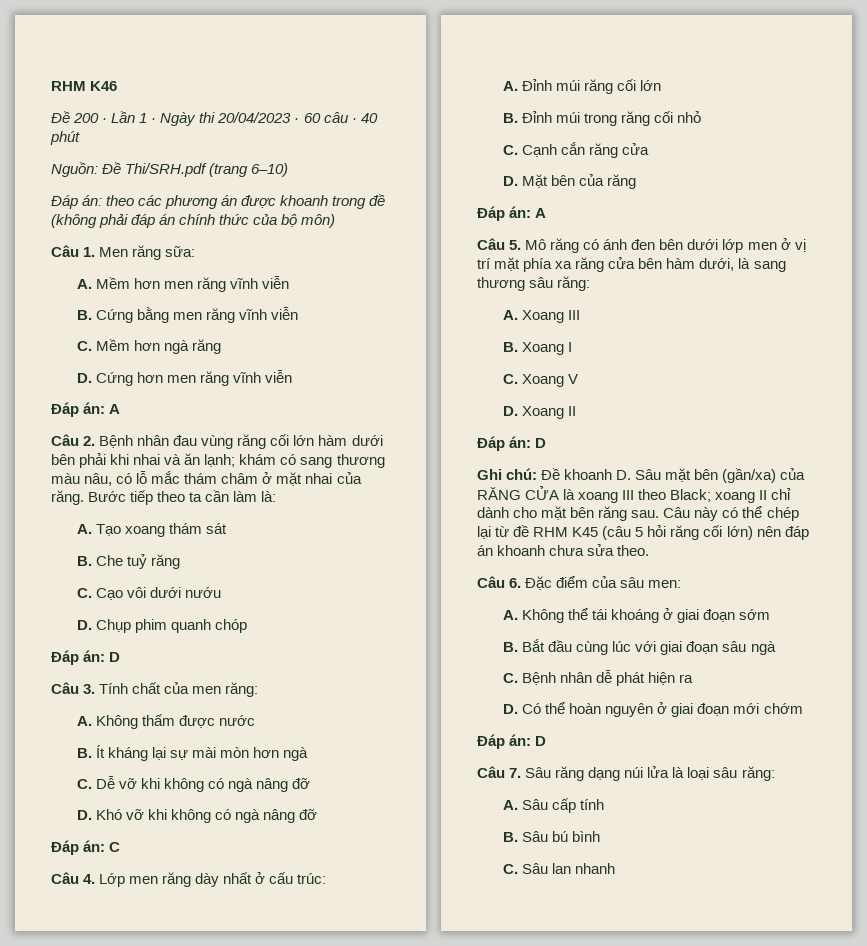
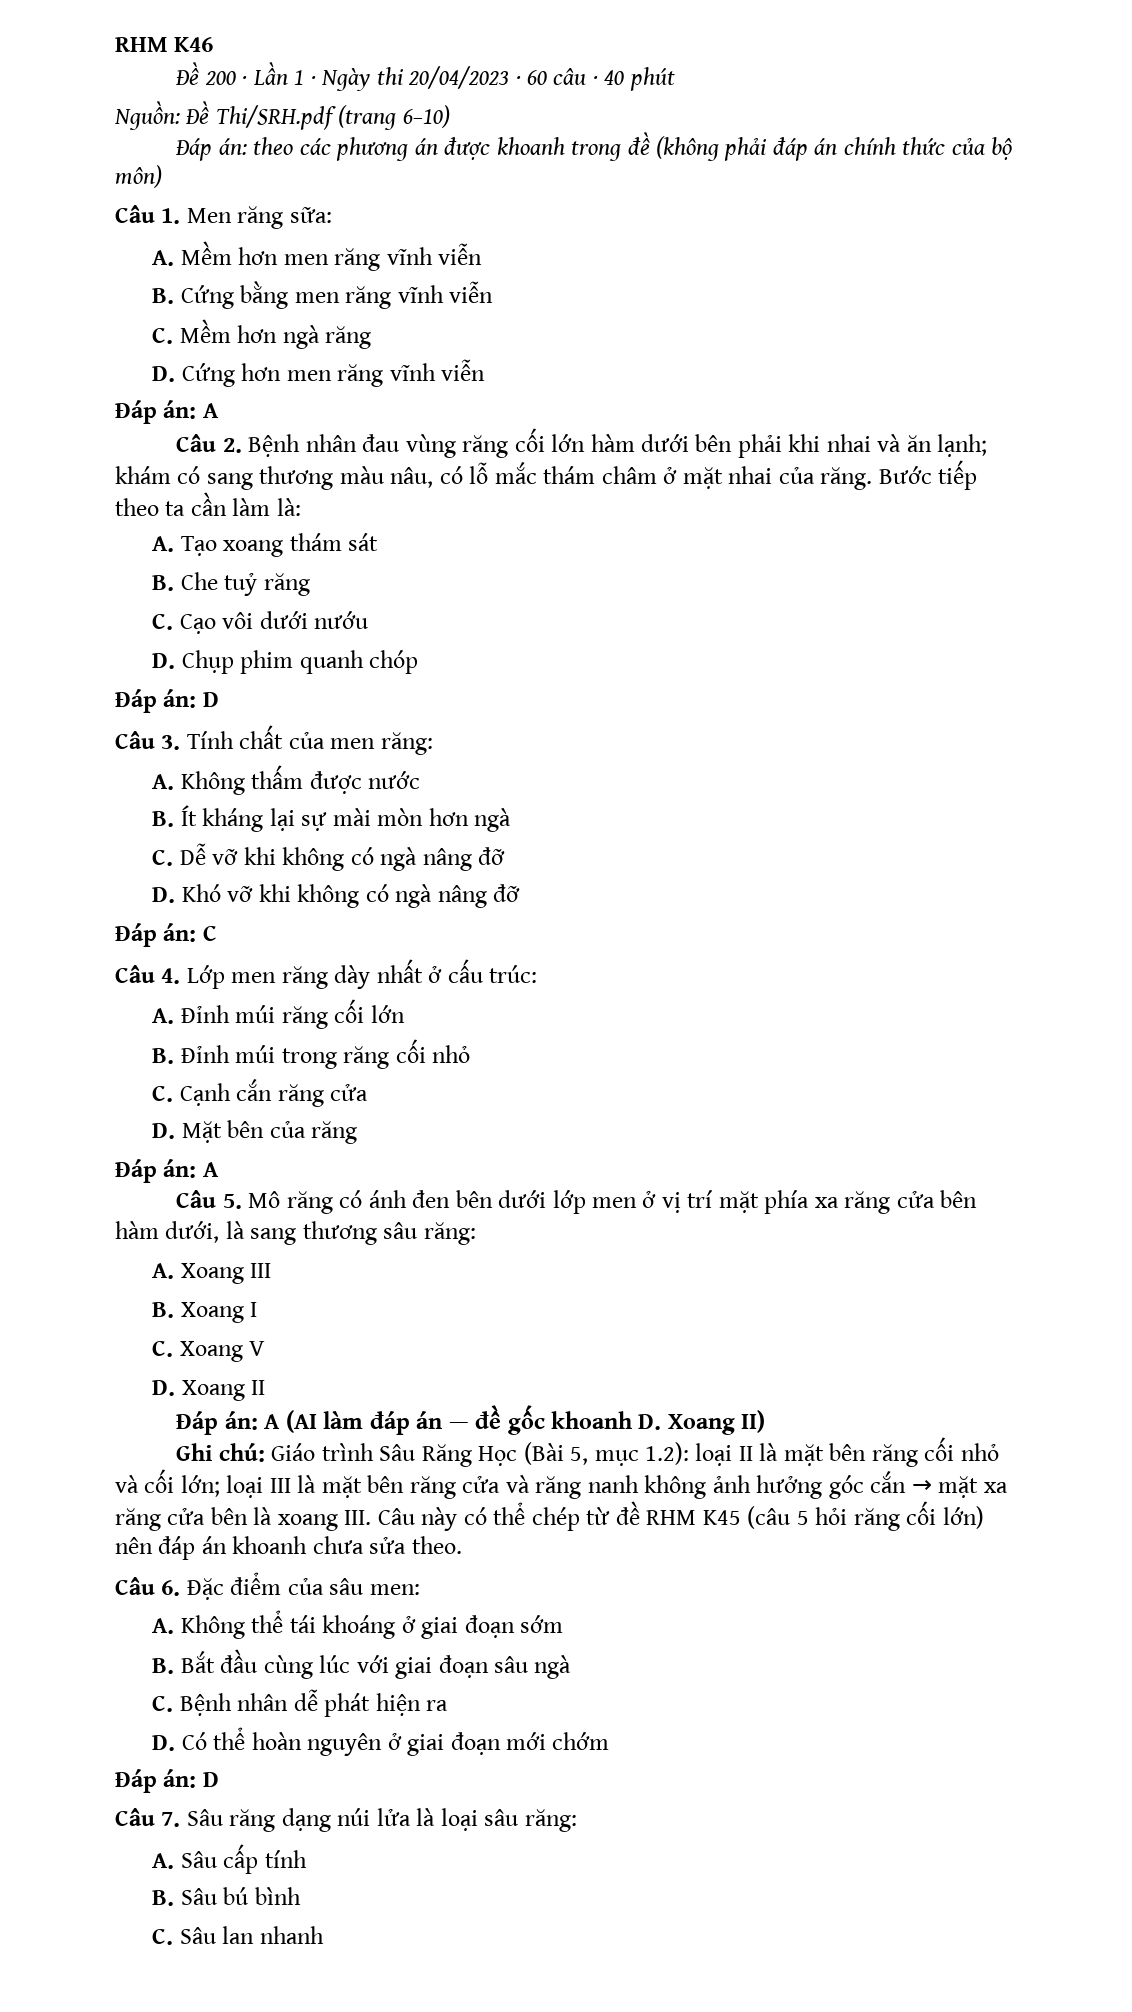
  D. Xoang II
- Đáp án: D
- Ghi chú: Đề khoanh D. Sâu mặt bên (gần/xa) của RĂNG CỬA là xoang III theo Black; xoang II chỉ dành cho mặt bên răng sau. Câu này có thể chép lại từ đề RHM K45 (câu 5 hỏi răng cối lớn) nên đáp án khoanh chưa sửa theo.
+ Đáp án: A (AI làm đáp án — đề gốc khoanh D. Xoang II)
+ Ghi chú: Giáo trình Sâu Răng Học (Bài 5, mục 1.2): loại II là mặt bên răng cối nhỏ và cối lớn; loại III là mặt bên răng cửa và răng nanh không ảnh hưởng góc cắn → mặt xa răng cửa bên là xoang III. Câu này có thể chép từ đề RHM K45 (câu 5 hỏi răng cối lớn) nên đáp án khoanh chưa sửa theo.

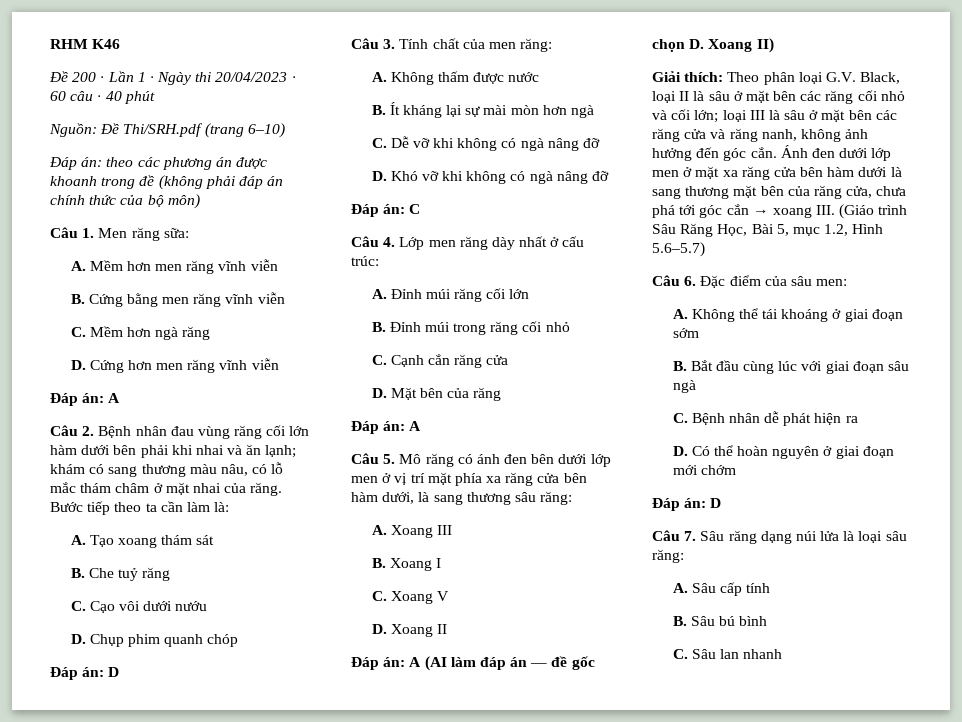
- Đáp án: A (AI làm đáp án — đề gốc khoanh D. Xoang II)
+ Đáp án: A (AI làm đáp án — đề gốc chọn D. Xoang II)
- Ghi chú: Giáo trình Sâu Răng Học (Bài 5, mục 1.2): loại II là mặt bên răng cối nhỏ và cối lớn; loại III là mặt bên răng cửa và răng nanh không ảnh hưởng góc cắn → mặt xa răng cửa bên là xoang III. Câu này có thể chép từ đề RHM K45 (câu 5 hỏi răng cối lớn) nên đáp án khoanh chưa sửa theo.
+ Giải thích: Theo phân loại G.V. Black, loại II là sâu ở mặt bên các răng cối nhỏ và cối lớn; loại III là sâu ở mặt bên các răng cửa và răng nanh, không ảnh hưởng đến góc cắn. Ánh đen dưới lớp men ở mặt xa răng cửa bên hàm dưới là sang thương mặt bên của răng cửa, chưa phá tới góc cắn → xoang III. (Giáo trình Sâu Răng Học, Bài 5, mục 1.2, Hình 5.6–5.7)

